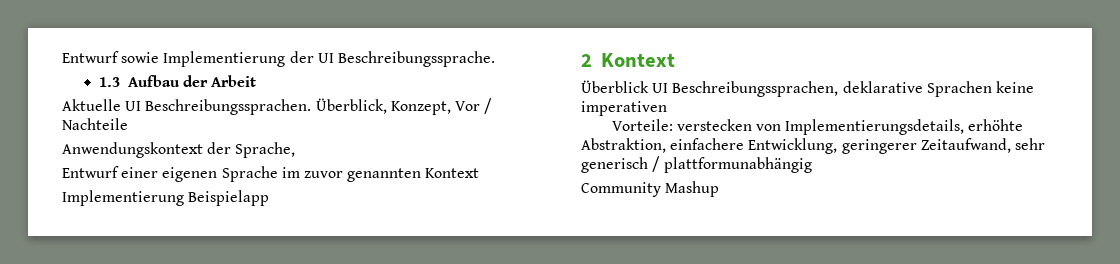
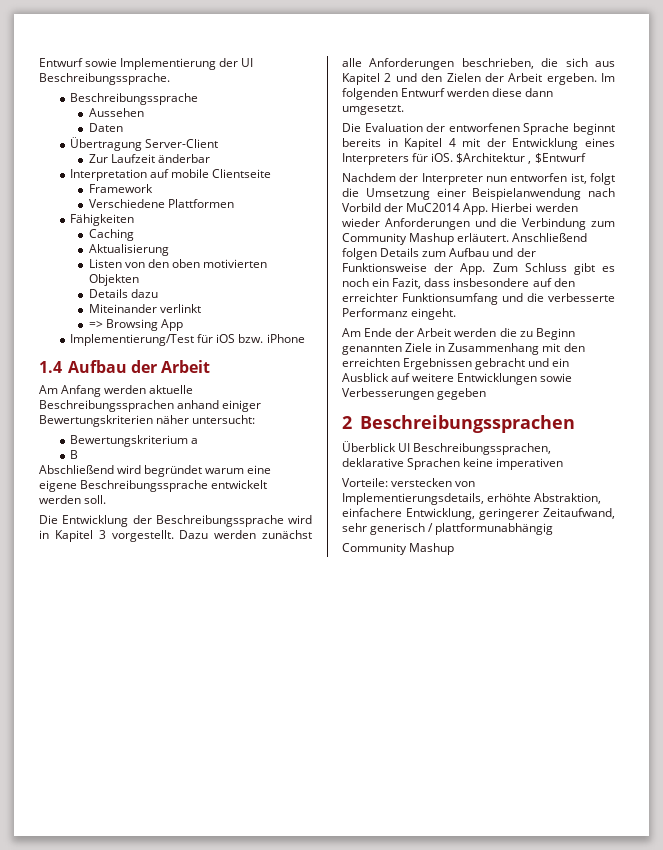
  Entwurf sowie Implementierung der UI Beschreibungssprache.
- 1.3 Aufbau der Arbeit
- Aktuelle UI Beschreibungssprachen. Überblick, Konzept, Vor / Nachteile
- Anwendungskontext der Sprache,
- Entwurf einer eigenen Sprache im zuvor genannten Kontext
- Implementierung Beispielapp
- 2 Kontext
+ Beschreibungssprache
+ Aussehen
+ Daten
+ Übertragung Server-Client
+ Zur Laufzeit änderbar
+ Interpretation auf mobile Clientseite
+ Framework
+ Verschiedene Plattformen
+ Fähigkeiten
+ Caching
+ Aktualisierung
+ Listen von den oben motivierten Objekten
+ Details dazu
+ Miteinander verlinkt
+ => Browsing App
+ Implementierung/Test für iOS bzw. iPhone
+ 1.4 Aufbau der Arbeit
+ Am Anfang werden aktuelle Beschreibungssprachen anhand einiger Bewertungskriterien näher untersucht:
+ Bewertungskriterium a
+ B
+ Abschließend wird begründet warum eine eigene Beschreibungssprache entwickelt werden soll.
+ Die Entwicklung der Beschreibungssprache wird in Kapitel 3 vorgestellt. Dazu werden zunächst alle Anforderungen beschrieben, die sich aus Kapitel 2 und den Zielen der Arbeit ergeben. Im folgenden Entwurf werden diese dann umgesetzt.
+ Die Evaluation der entworfenen Sprache beginnt bereits in Kapitel 4 mit der Entwicklung eines Interpreters für iOS. $Architektur , $Entwurf
+ Nachdem der Interpreter nun entworfen ist, folgt die Umsetzung einer Beispielanwendung nach Vorbild der MuC2014 App. Hierbei werden wieder Anforderungen und die Verbindung zum Community Mashup erläutert. Anschließend folgen Details zum Aufbau und der Funktionsweise der App. Zum Schluss gibt es noch ein Fazit, dass insbesondere auf den erreichter Funktionsumfang und die verbesserte Performanz eingeht.
+ Am Ende der Arbeit werden die zu Beginn genannten Ziele in Zusammenhang mit den erreichten Ergebnissen gebracht und ein Ausblick auf weitere Entwicklungen sowie Verbesserungen gegeben
+ 2 Beschreibungssprachen

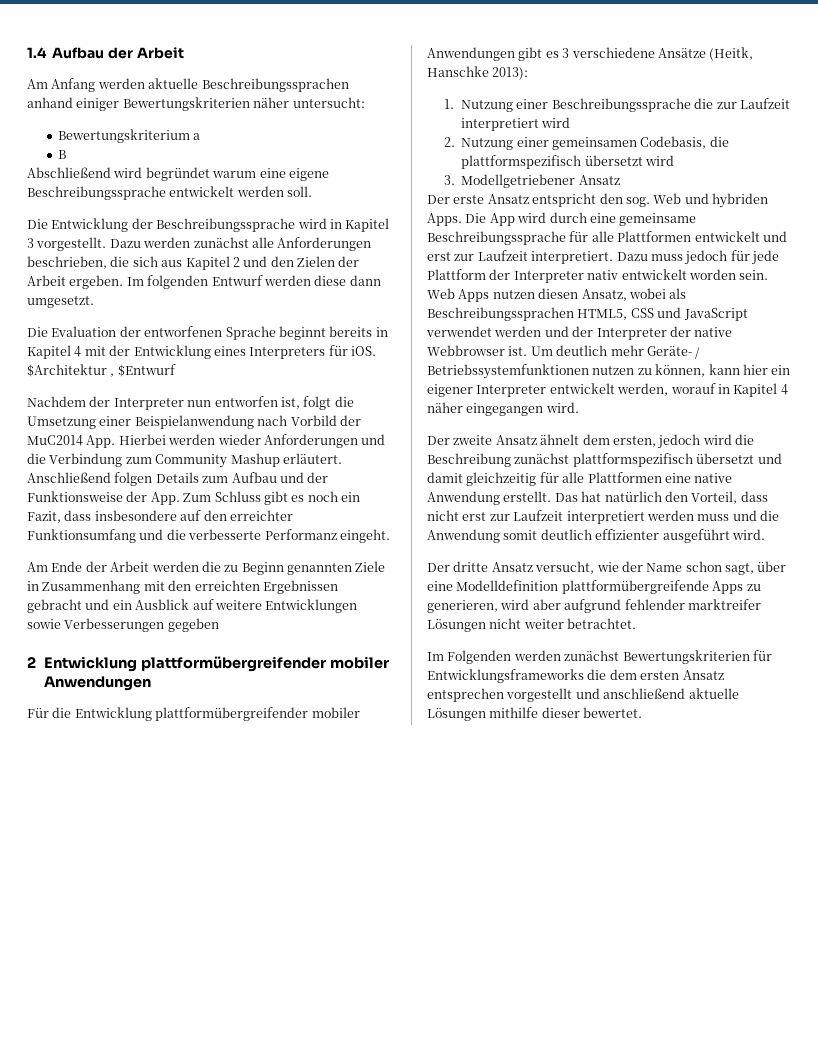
- Entwurf sowie Implementierung der UI Beschreibungssprache.
- Beschreibungssprache
- Aussehen
- Daten
- Übertragung Server-Client
- Zur Laufzeit änderbar
- Interpretation auf mobile Clientseite
- Framework
- Verschiedene Plattformen
- Fähigkeiten
- Caching
- Aktualisierung
- Listen von den oben motivierten Objekten
- Details dazu
- Miteinander verlinkt
- => Browsing App
- Implementierung/Test für iOS bzw. iPhone
- 2 Beschreibungssprachen
- Überblick UI Beschreibungssprachen, deklarative Sprachen keine imperativen
- Vorteile: verstecken von Implementierungsdetails, erhöhte Abstraktion, einfachere Entwicklung, geringerer Zeitaufwand, sehr generisch / plattformunabhängig
- Community Mashup
+ 2 Entwicklung plattformübergreifender mobiler Anwendungen
+ Für die Entwicklung plattformübergreifender mobiler Anwendungen gibt es 3 verschiedene Ansätze (Heitk, Hanschke 2013):
+ 1. Nutzung einer Beschreibungssprache die zur Laufzeit interpretiert wird
+ 2. Nutzung einer gemeinsamen Codebasis, die plattformspezifisch übersetzt wird
+ 3. Modellgetriebener Ansatz
+ Der erste Ansatz entspricht den sog. Web und hybriden Apps. Die App wird durch eine gemeinsame Beschreibungssprache für alle Plattformen entwickelt und erst zur Laufzeit interpretiert. Dazu muss jedoch für jede Plattform der Interpreter nativ entwickelt worden sein. Web Apps nutzen diesen Ansatz, wobei als Beschreibungssprachen HTML5, CSS und JavaScript verwendet werden und der Interpreter der native Webbrowser ist. Um deutlich mehr Geräte- / Betriebssystemfunktionen nutzen zu können, kann hier ein eigener Interpreter entwickelt werden, worauf in Kapitel 4 näher eingegangen wird.
+ Der zweite Ansatz ähnelt dem ersten, jedoch wird die Beschreibung zunächst plattformspezifisch übersetzt und damit gleichzeitig für alle Plattformen eine native Anwendung erstellt. Das hat natürlich den Vorteil, dass nicht erst zur Laufzeit interpretiert werden muss und die Anwendung somit deutlich effizienter ausgeführt wird.
+ Der dritte Ansatz versucht, wie der Name schon sagt, über eine Modelldefinition plattformübergreifende Apps zu generieren, wird aber aufgrund fehlender marktreifer Lösungen nicht weiter betrachtet.
+ Im Folgenden werden zunächst Bewertungskriterien für Entwicklungsframeworks die dem ersten Ansatz entsprechen vorgestellt und anschließend aktuelle Lösungen mithilfe dieser bewertet.

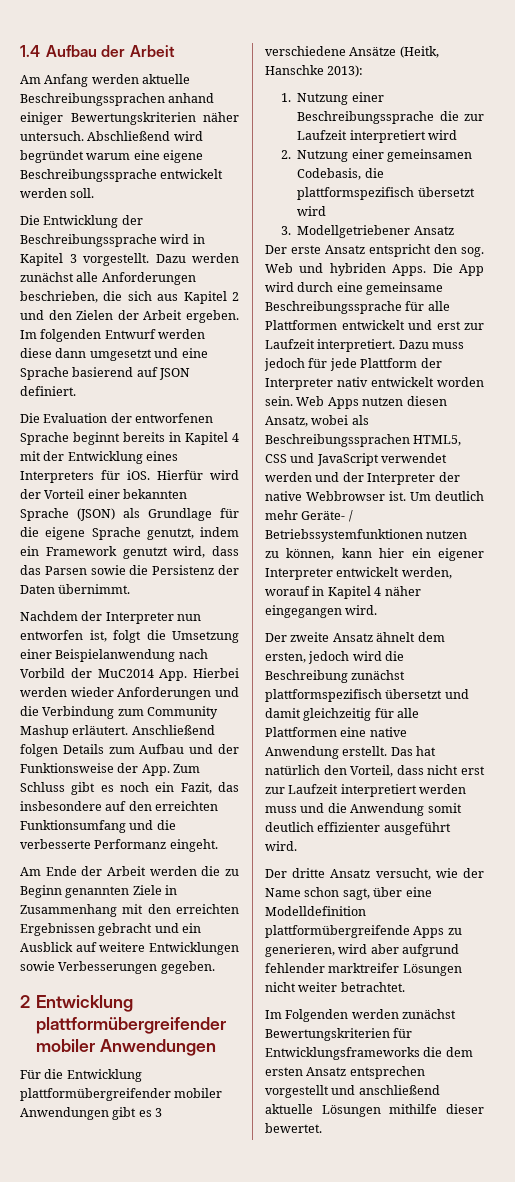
- Am Anfang werden aktuelle Beschreibungssprachen anhand einiger Bewertungskriterien näher untersucht:
- Bewertungskriterium a
- B
- Abschließend wird begründet warum eine eigene Beschreibungssprache entwickelt werden soll.
+ Am Anfang werden aktuelle Beschreibungssprachen anhand einiger Bewertungskriterien näher untersuch. Abschließend wird begründet warum eine eigene Beschreibungssprache entwickelt werden soll.
- Im folgenden Entwurf werden diese dann umgesetzt.
+ Im folgenden Entwurf werden diese dann umgesetzt und eine Sprache basierend auf JSON definiert.
- $Architektur , $Entwurf
+ Hierfür wird der Vorteil einer bekannten Sprache (JSON) als Grundlage für die eigene Sprache genutzt, indem ein Framework genutzt wird, dass das Parsen sowie die Persistenz der Daten übernimmt.
- Anschließend folgen Details zum Aufbau und der Funktionsweise der App. Zum Schluss gibt es noch ein Fazit, dass insbesondere auf den erreichter Funktionsumfang und die verbesserte Performanz eingeht.
+ Anschließend folgen Details zum Aufbau und der Funktionsweise der App. Zum Schluss gibt es noch ein Fazit, das insbesondere auf den erreichten Funktionsumfang und die verbesserte Performanz eingeht.
- Am Ende der Arbeit werden die zu Beginn genannten Ziele in Zusammenhang mit den erreichten Ergebnissen gebracht und ein Ausblick auf weitere Entwicklungen sowie Verbesserungen gegeben
+ Am Ende der Arbeit werden die zu Beginn genannten Ziele in Zusammenhang mit den erreichten Ergebnissen gebracht und ein Ausblick auf weitere Entwicklungen sowie Verbesserungen gegeben.

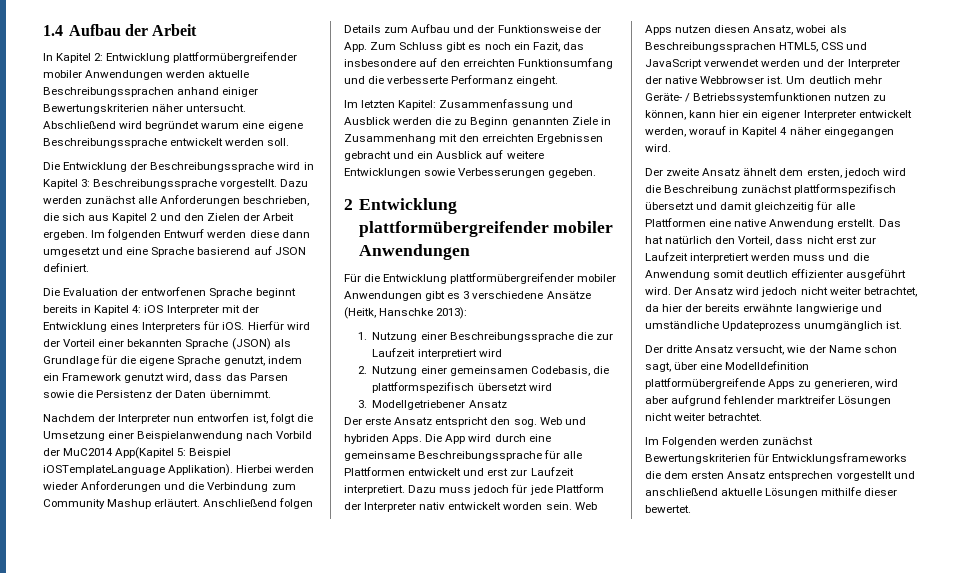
- Am Anfang werden aktuelle Beschreibungssprachen anhand einiger Bewertungskriterien näher untersuch.
+ In Kapitel 2: Entwicklung plattformübergreifender mobiler Anwendungen werden aktuelle Beschreibungssprachen anhand einiger Bewertungskriterien näher untersucht.
- Die Entwicklung der Beschreibungssprache wird in Kapitel 3 vorgestellt.
+ Die Entwicklung der Beschreibungssprache wird in Kapitel 3: Beschreibungssprache vorgestellt.
- Die Evaluation der entworfenen Sprache beginnt bereits in Kapitel 4 mit der Entwicklung eines Interpreters für iOS.
+ Die Evaluation der entworfenen Sprache beginnt bereits in Kapitel 4: iOS Interpreter mit der Entwicklung eines Interpreters für iOS.
- Nachdem der Interpreter nun entworfen ist, folgt die Umsetzung einer Beispielanwendung nach Vorbild der MuC2014 App. Hierbei werden wieder Anforderungen und die Verbindung zum Community Mashup erläutert.
+ Nachdem der Interpreter nun entworfen ist, folgt die Umsetzung einer Beispielanwendung nach Vorbild der MuC2014 App(Kapitel 5: Beispiel iOSTemplateLanguage Applikation). Hierbei werden wieder Anforderungen und die Verbindung zum Community Mashup erläutert.
- Am Ende der Arbeit werden die zu Beginn genannten Ziele in Zusammenhang mit den erreichten Ergebnissen gebracht und ein Ausblick auf weitere Entwicklungen sowie Verbesserungen gegeben.
+ Im letzten Kapitel: Zusammenfassung und Ausblick werden die zu Beginn genannten Ziele in Zusammenhang mit den erreichten Ergebnissen gebracht und ein Ausblick auf weitere Entwicklungen sowie Verbesserungen gegeben.
+ Der Ansatz wird jedoch nicht weiter betrachtet, da hier der bereits erwähnte langwierige und umständliche Updateprozess unumgänglich ist.

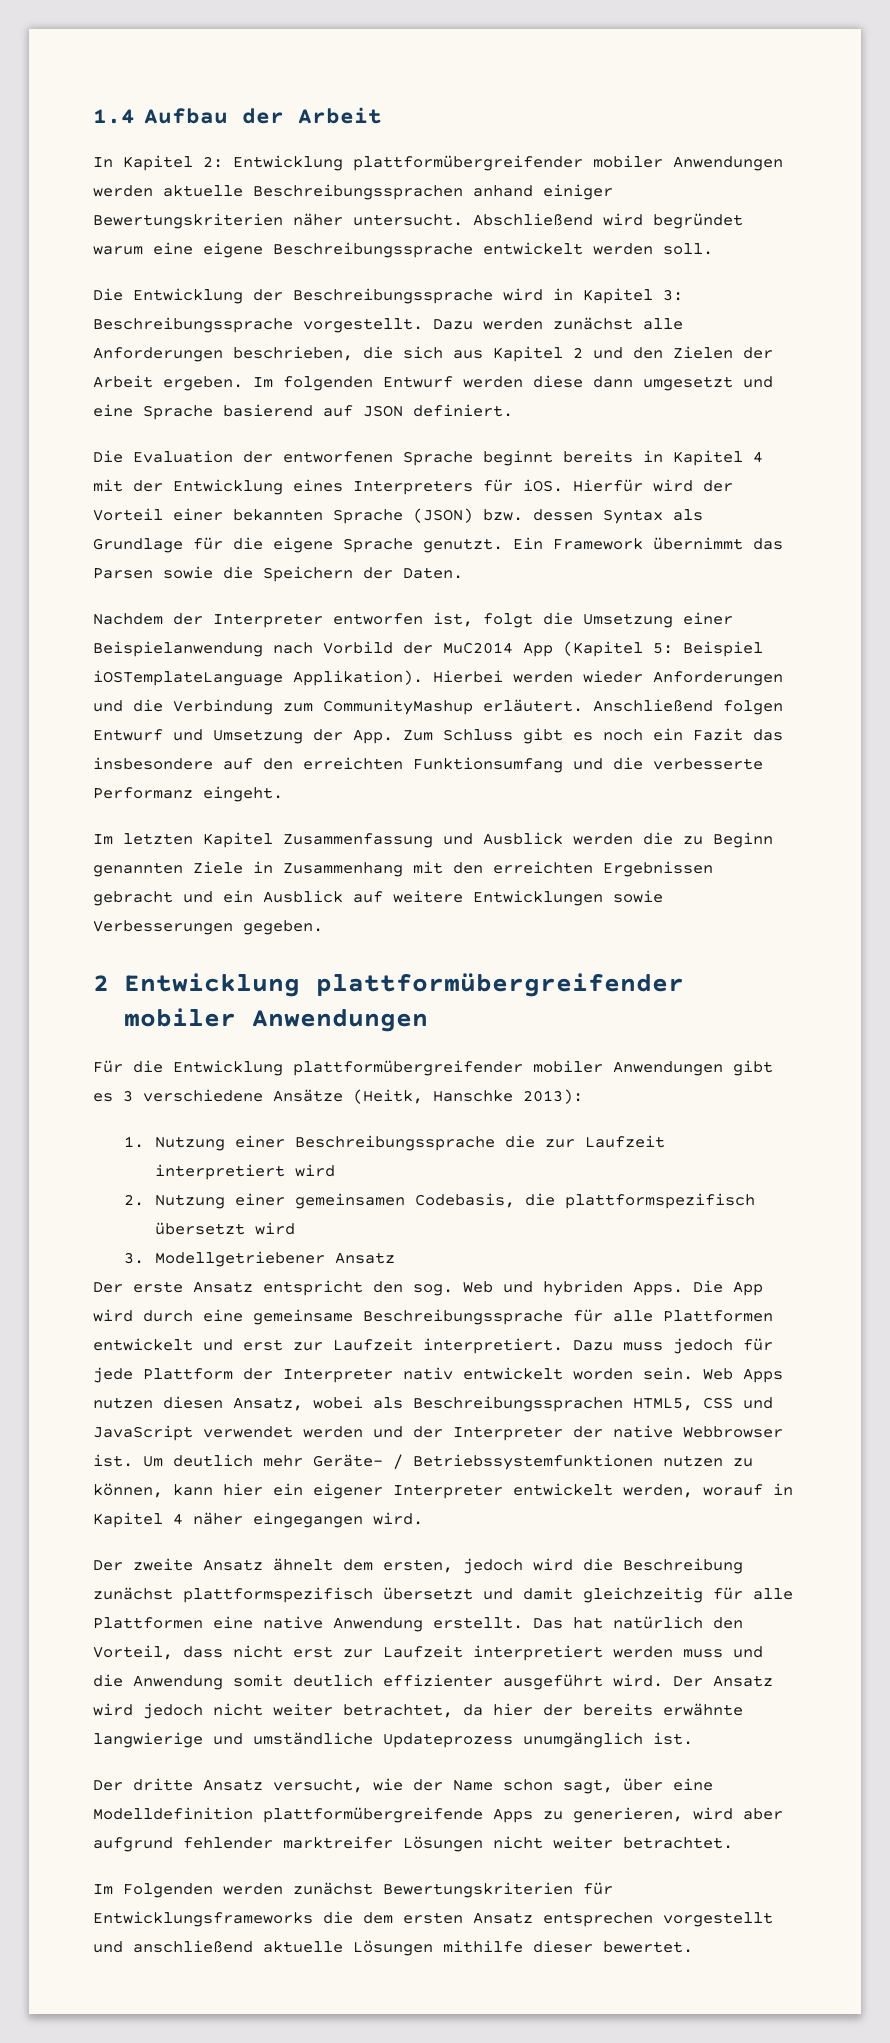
- Die Evaluation der entworfenen Sprache beginnt bereits in Kapitel 4: iOS Interpreter mit der Entwicklung eines Interpreters für iOS.
+ Die Evaluation der entworfenen Sprache beginnt bereits in Kapitel 4 mit der Entwicklung eines Interpreters für iOS.
- Hierfür wird der Vorteil einer bekannten Sprache (JSON) als Grundlage für die eigene Sprache genutzt, indem ein Framework genutzt wird, dass das Parsen sowie die Persistenz der Daten übernimmt.
+ Hierfür wird der Vorteil einer bekannten Sprache (JSON) bzw. dessen Syntax als Grundlage für die eigene Sprache genutzt. Ein Framework übernimmt das Parsen sowie die Speichern der Daten.
- Nachdem der Interpreter nun entworfen ist, folgt die Umsetzung einer Beispielanwendung nach Vorbild der MuC2014 App(Kapitel 5: Beispiel iOSTemplateLanguage Applikation).
+ Nachdem der Interpreter entworfen ist, folgt die Umsetzung einer Beispielanwendung nach Vorbild der MuC2014 App (Kapitel 5: Beispiel iOSTemplateLanguage Applikation).
- Hierbei werden wieder Anforderungen und die Verbindung zum Community Mashup erläutert.
+ Hierbei werden wieder Anforderungen und die Verbindung zum CommunityMashup erläutert.
- Anschließend folgen Details zum Aufbau und der Funktionsweise der App. Zum Schluss gibt es noch ein Fazit, das insbesondere auf den erreichten Funktionsumfang und die verbesserte Performanz eingeht.
+ Anschließend folgen Entwurf und Umsetzung der App. Zum Schluss gibt es noch ein Fazit das insbesondere auf den erreichten Funktionsumfang und die verbesserte Performanz eingeht.
- Im letzten Kapitel: Zusammenfassung und Ausblick werden die zu Beginn genannten Ziele in Zusammenhang mit den erreichten Ergebnissen gebracht und ein Ausblick auf weitere Entwicklungen sowie Verbesserungen gegeben.
+ Im letzten Kapitel Zusammenfassung und Ausblick werden die zu Beginn genannten Ziele in Zusammenhang mit den erreichten Ergebnissen gebracht und ein Ausblick auf weitere Entwicklungen sowie Verbesserungen gegeben.

